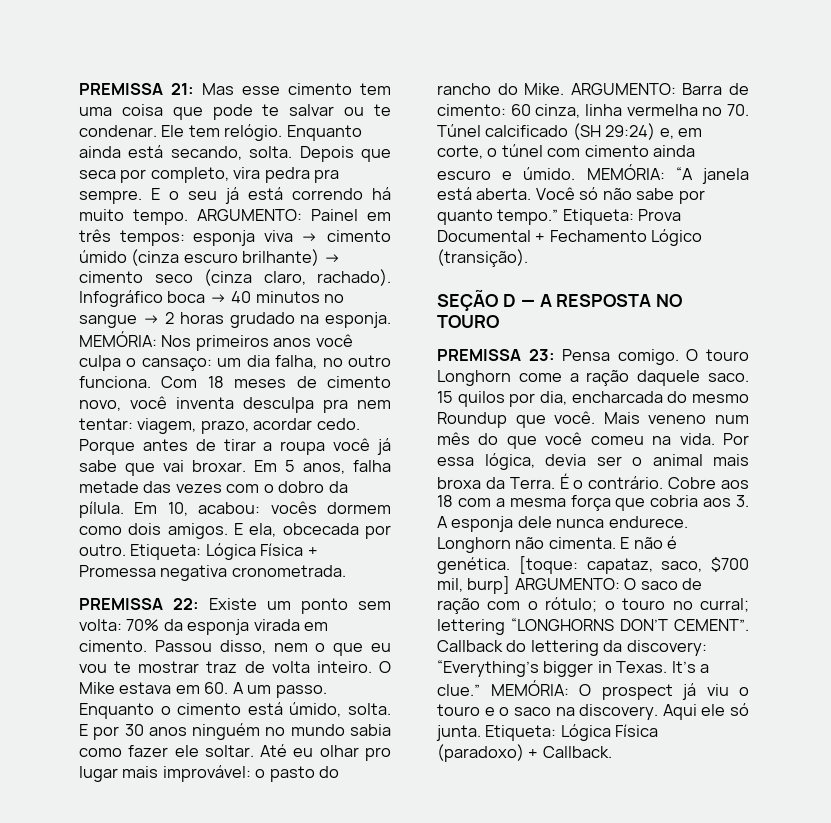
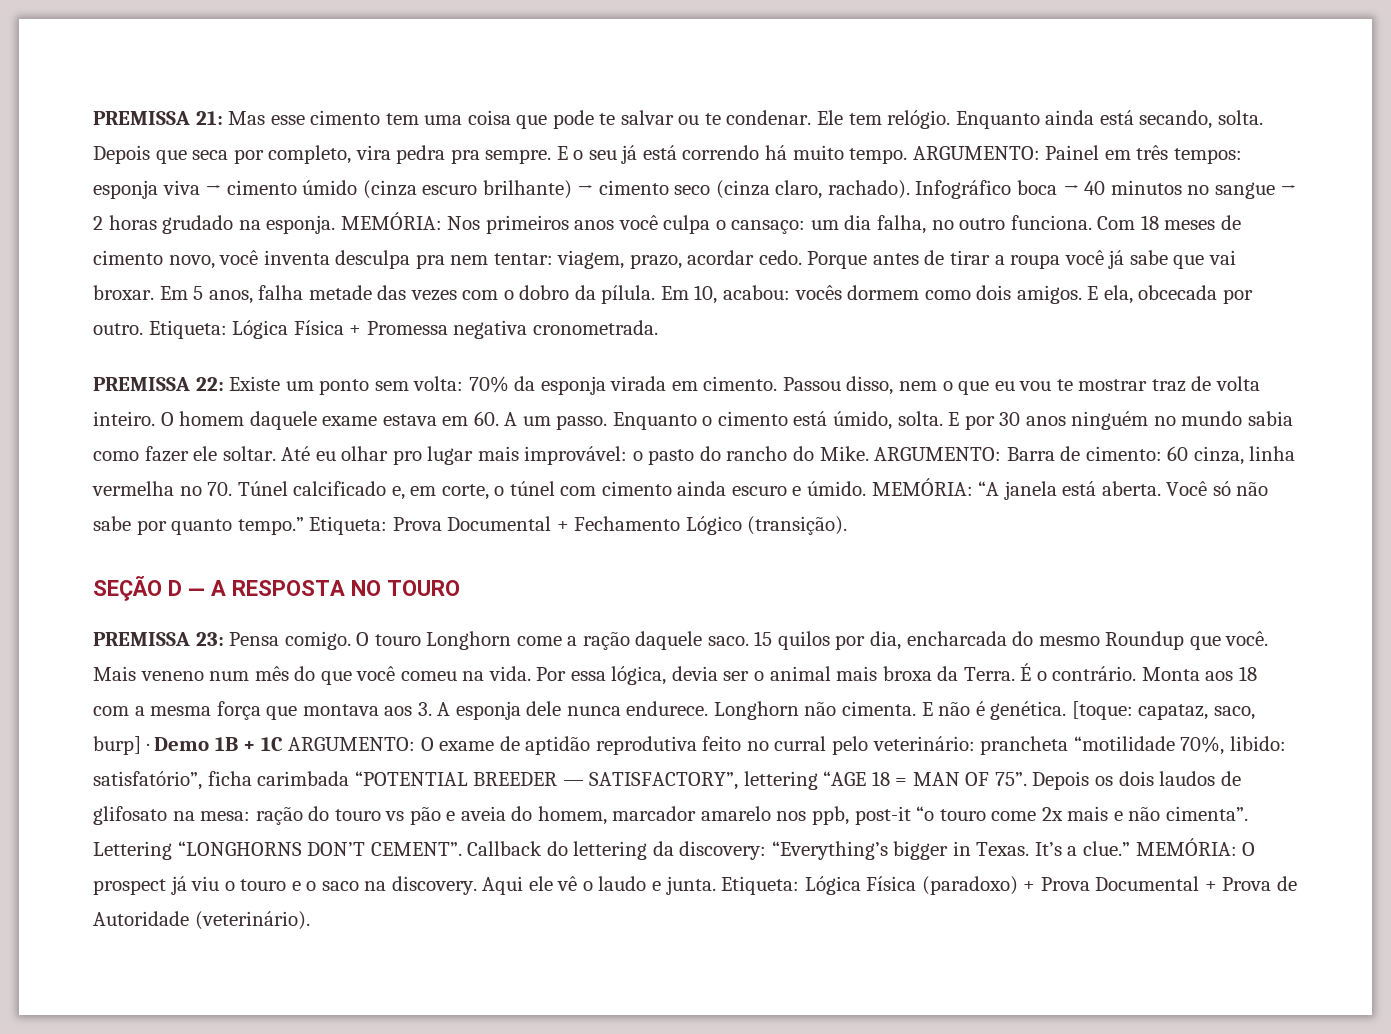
- O Mike estava em 60. A um passo.
+ O homem daquele exame estava em 60. A um passo.
- ARGUMENTO: Barra de cimento: 60 cinza, linha vermelha no 70. Túnel calcificado (SH 29:24) e, em corte, o túnel com cimento ainda escuro e úmido.
+ ARGUMENTO: Barra de cimento: 60 cinza, linha vermelha no 70. Túnel calcificado e, em corte, o túnel com cimento ainda escuro e úmido.
- Cobre aos 18 com a mesma força que cobria aos 3. A esponja dele nunca endurece.
+ Monta aos 18 com a mesma força que montava aos 3. A esponja dele nunca endurece.
- [toque: capataz, saco, $700 mil, burp] ARGUMENTO: O saco de ração com o rótulo; o touro no curral; lettering “LONGHORNS DON’T CEMENT”.
+ [toque: capataz, saco, burp] · Demo 1B + 1C ARGUMENTO: O exame de aptidão reprodutiva feito no curral pelo veterinário: prancheta “motilidade 70%, libido: satisfatório”, ficha carimbada “POTENTIAL BREEDER — SATISFACTORY”, lettering “AGE 18 = MAN OF 75”. Depois os dois laudos de glifosato na mesa: ração do touro vs pão e aveia do homem, marcador amarelo nos ppb, post-it “o touro come 2x mais e não cimenta”. Lettering “LONGHORNS DON’T CEMENT”.
- Aqui ele só junta.
+ Aqui ele vê o laudo e junta.
- Etiqueta: Lógica Física (paradoxo) + Callback.
+ Etiqueta: Lógica Física (paradoxo) + Prova Documental + Prova de Autoridade (veterinário).

